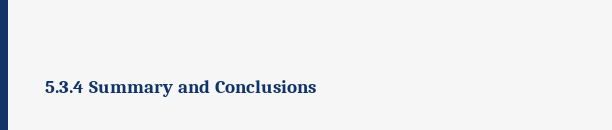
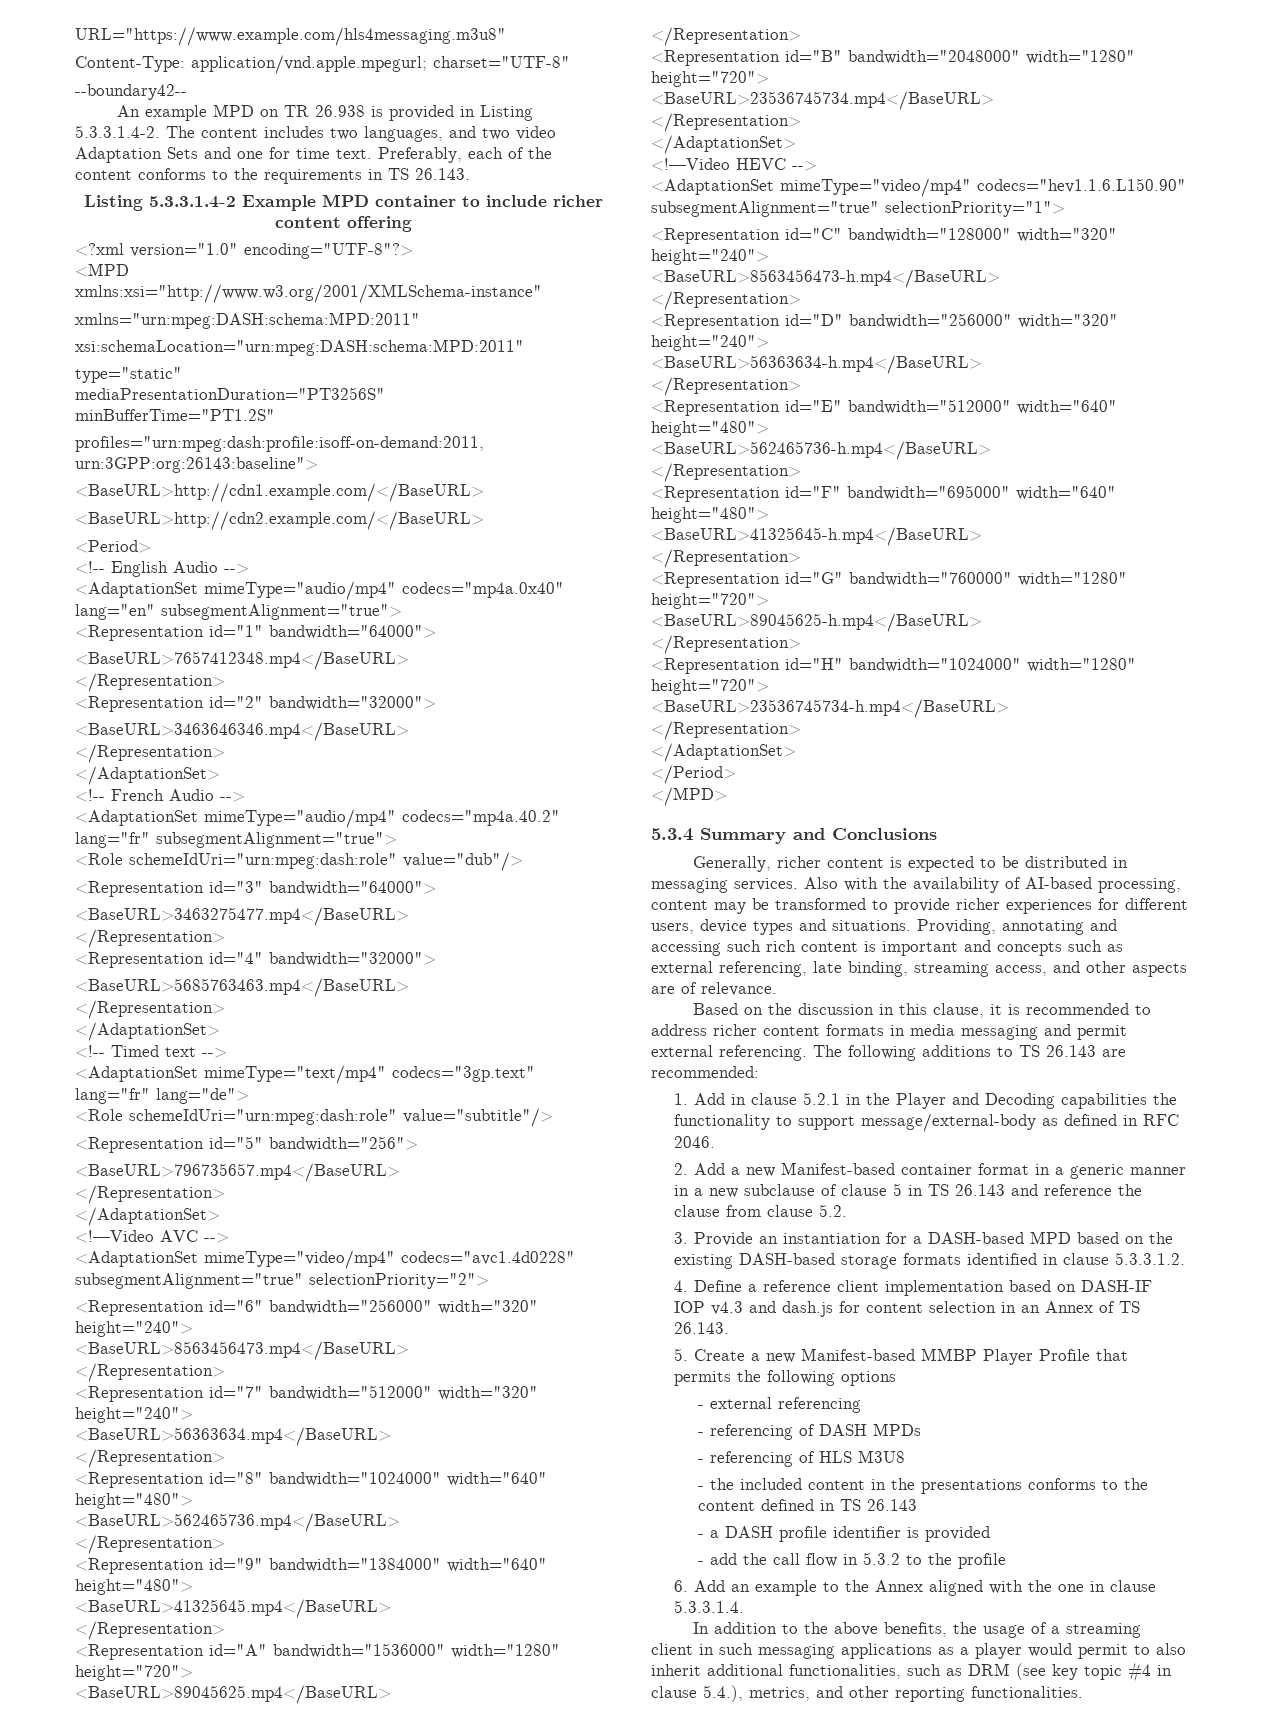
+ URL="https://www.example.com/hls4messaging.m3u8"
+ Content-Type: application/vnd.apple.mpegurl; charset="UTF-8"
+ --boundary42--
+ An example MPD on TR 26.938 is provided in Listing 5.3.3.1.4-2. The content includes two languages, and two video Adaptation Sets and one for time text. Preferably, each of the content conforms to the requirements in TS 26.143.
+ Listing 5.3.3.1.4-2 Example MPD container to include richer content offering
+ <?xml version="1.0" encoding="UTF-8"?>
+ <MPD
+ xmlns:xsi="http://www.w3.org/2001/XMLSchema-instance"
+ xmlns="urn:mpeg:DASH:schema:MPD:2011"
+ xsi:schemaLocation="urn:mpeg:DASH:schema:MPD:2011"
+ type="static"
+ mediaPresentationDuration="PT3256S"
+ minBufferTime="PT1.2S"
+ profiles="urn:mpeg:dash:profile:isoff-on-demand:2011, urn:3GPP:org:26143:baseline">
+ <BaseURL>http://cdn1.example.com/</BaseURL>
+ <BaseURL>http://cdn2.example.com/</BaseURL>
+ <Period>
+ <!-- English Audio -->
+ <AdaptationSet mimeType="audio/mp4" codecs="mp4a.0x40" lang="en" subsegmentAlignment="true">
+ <Representation id="1" bandwidth="64000">
+ <BaseURL>7657412348.mp4</BaseURL>
+ </Representation>
+ <Representation id="2" bandwidth="32000">
+ <BaseURL>3463646346.mp4</BaseURL>
+ </Representation>
+ </AdaptationSet>
+ <!-- French Audio -->
+ <AdaptationSet mimeType="audio/mp4" codecs="mp4a.40.2" lang="fr" subsegmentAlignment="true">
+ <Role schemeIdUri="urn:mpeg:dash:role" value="dub"/>
+ <Representation id="3" bandwidth="64000">
+ <BaseURL>3463275477.mp4</BaseURL>
+ </Representation>
+ <Representation id="4" bandwidth="32000">
+ <BaseURL>5685763463.mp4</BaseURL>
+ </Representation>
+ </AdaptationSet>
+ <!-- Timed text -->
+ <AdaptationSet mimeType="text/mp4" codecs="3gp.text" lang="fr" lang="de">
+ <Role schemeIdUri="urn:mpeg:dash:role" value="subtitle"/>
+ <Representation id="5" bandwidth="256">
+ <BaseURL>796735657.mp4</BaseURL>
+ </Representation>
+ </AdaptationSet>
+ <!—Video AVC -->
+ <AdaptationSet mimeType="video/mp4" codecs="avc1.4d0228" subsegmentAlignment="true" selectionPriority="2">
+ <Representation id="6" bandwidth="256000" width="320" height="240">
+ <BaseURL>8563456473.mp4</BaseURL>
+ </Representation>
+ <Representation id="7" bandwidth="512000" width="320" height="240">
+ <BaseURL>56363634.mp4</BaseURL>
+ </Representation>
+ <Representation id="8" bandwidth="1024000" width="640" height="480">
+ <BaseURL>562465736.mp4</BaseURL>
+ </Representation>
+ <Representation id="9" bandwidth="1384000" width="640" height="480">
+ <BaseURL>41325645.mp4</BaseURL>
+ </Representation>
+ <Representation id="A" bandwidth="1536000" width="1280" height="720">
+ <BaseURL>89045625.mp4</BaseURL>
+ </Representation>
+ <Representation id="B" bandwidth="2048000" width="1280" height="720">
+ <BaseURL>23536745734.mp4</BaseURL>
+ </Representation>
+ </AdaptationSet>
+ <!—Video HEVC -->
+ <AdaptationSet mimeType="video/mp4" codecs="hev1.1.6.L150.90" subsegmentAlignment="true" selectionPriority="1">
+ <Representation id="C" bandwidth="128000" width="320" height="240">
+ <BaseURL>8563456473-h.mp4</BaseURL>
+ </Representation>
+ <Representation id="D" bandwidth="256000" width="320" height="240">
+ <BaseURL>56363634-h.mp4</BaseURL>
+ </Representation>
+ <Representation id="E" bandwidth="512000" width="640" height="480">
+ <BaseURL>562465736-h.mp4</BaseURL>
+ </Representation>
+ <Representation id="F" bandwidth="695000" width="640" height="480">
+ <BaseURL>41325645-h.mp4</BaseURL>
+ </Representation>
+ <Representation id="G" bandwidth="760000" width="1280" height="720">
+ <BaseURL>89045625-h.mp4</BaseURL>
+ </Representation>
+ <Representation id="H" bandwidth="1024000" width="1280" height="720">
+ <BaseURL>23536745734-h.mp4</BaseURL>
+ </Representation>
+ </AdaptationSet>
+ </Period>
+ </MPD>
  5.3.4 Summary and Conclusions
+ Generally, richer content is expected to be distributed in messaging services. Also with the availability of AI-based processing, content may be transformed to provide richer experiences for different users, device types and situations. Providing, annotating and accessing such rich content is important and concepts such as external referencing, late binding, streaming access, and other aspects are of relevance.
+ Based on the discussion in this clause, it is recommended to address richer content formats in media messaging and permit external referencing. The following additions to TS 26.143 are recommended:
+ 1. Add in clause 5.2.1 in the Player and Decoding capabilities the functionality to support message/external-body as defined in RFC 2046.
+ 2. Add a new Manifest-based container format in a generic manner in a new subclause of clause 5 in TS 26.143 and reference the clause from clause 5.2.
+ 3. Provide an instantiation for a DASH-based MPD based on the existing DASH-based storage formats identified in clause 5.3.3.1.2.
+ 4. Define a reference client implementation based on DASH-IF IOP v4.3 and dash.js for content selection in an Annex of TS 26.143.
+ 5. Create a new Manifest-based MMBP Player Profile that permits the following options
+ - external referencing
+ - referencing of DASH MPDs
+ - referencing of HLS M3U8
+ - the included content in the presentations conforms to the content defined in TS 26.143
+ - a DASH profile identifier is provided
+ - add the call flow in 5.3.2 to the profile
+ 6. Add an example to the Annex aligned with the one in clause 5.3.3.1.4.
+ In addition to the above benefits, the usage of a streaming client in such messaging applications as a player would permit to also inherit additional functionalities, such as DRM (see key topic #4 in clause 5.4.), metrics, and other reporting functionalities.

